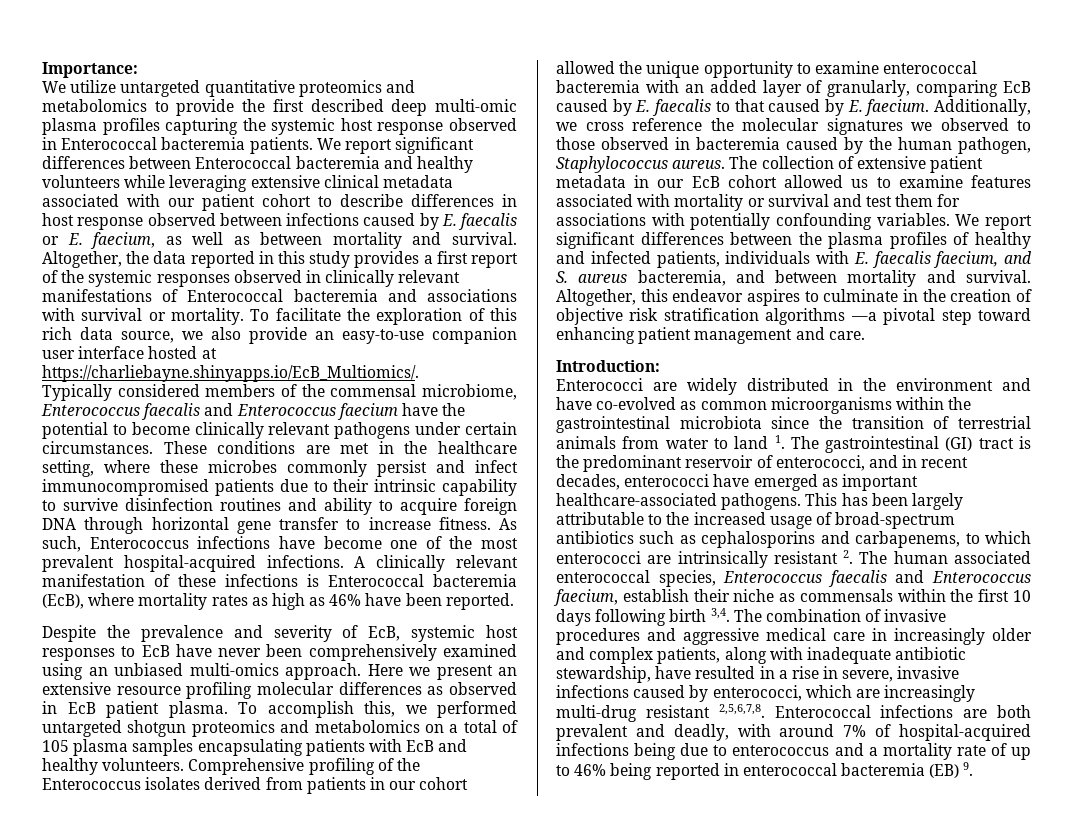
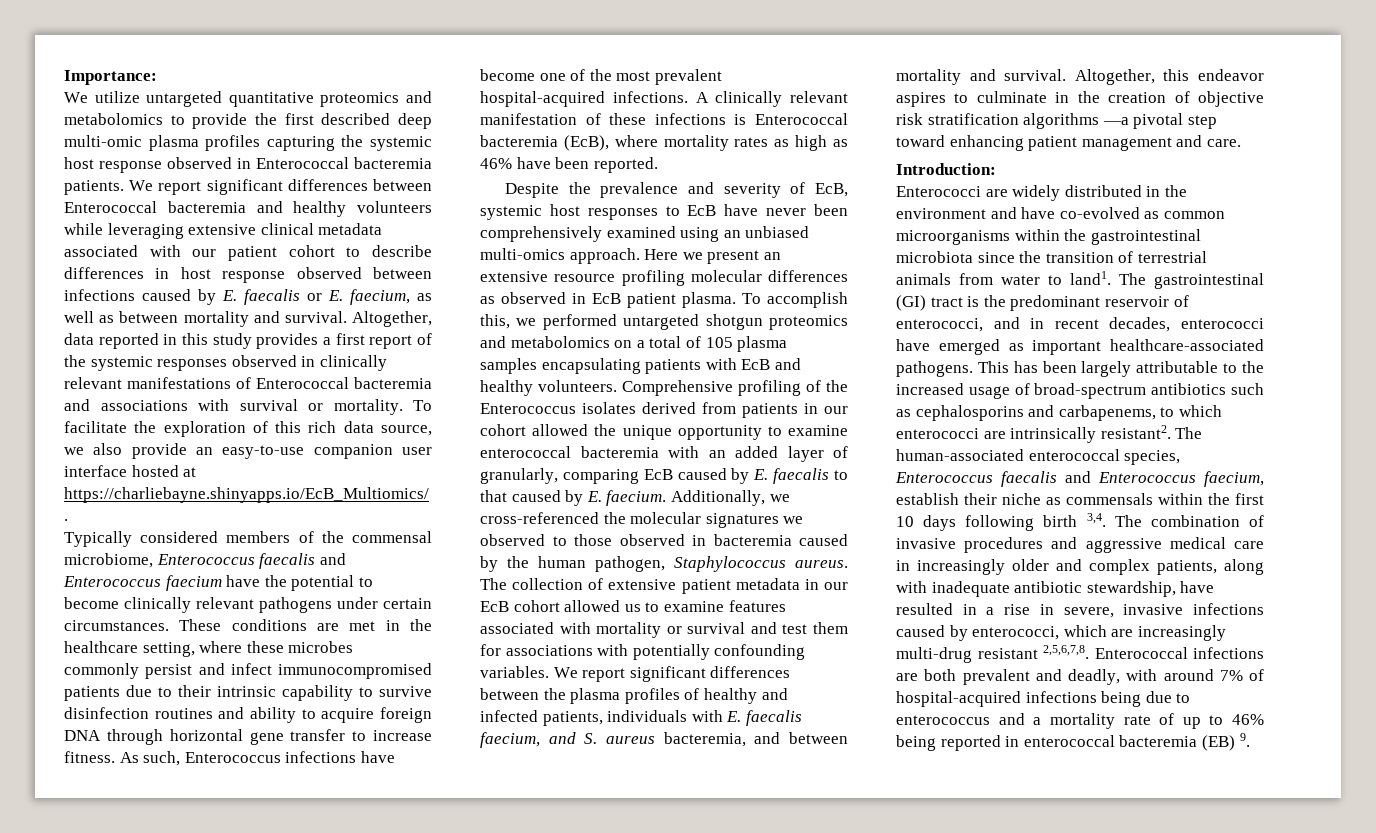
- Altogether, the data reported in this study provides a first report of the systemic responses observed in clinically relevant manifestations of Enterococcal bacteremia and associations with survival or mortality.
+ Altogether, data reported in this study provides a first report of the systemic responses observed in clinically relevant manifestations of Enterococcal bacteremia and associations with survival or mortality.
- Additionally, we cross reference the molecular signatures we observed to those observed in bacteremia caused by the human pathogen, Staphylococcus aureus.
+ Additionally, we cross-referenced the molecular signatures we observed to those observed in bacteremia caused by the human pathogen, Staphylococcus aureus.
- Enterococci are widely distributed in the environment and have co-evolved as common microorganisms within the gastrointestinal microbiota since the transition of terrestrial animals from water to land 1. The gastrointestinal (GI) tract is the predominant reservoir of enterococci, and in recent decades, enterococci have emerged as important healthcare-associated pathogens.
+ Enterococci are widely distributed in the environment and have co-evolved as common microorganisms within the gastrointestinal microbiota since the transition of terrestrial animals from water to land1. The gastrointestinal (GI) tract is the predominant reservoir of enterococci, and in recent decades, enterococci have emerged as important healthcare-associated pathogens.
- This has been largely attributable to the increased usage of broad-spectrum antibiotics such as cephalosporins and carbapenems, to which enterococci are intrinsically resistant 2. The human associated enterococcal species, Enterococcus faecalis and Enterococcus faecium, establish their niche as commensals within the first 10 days following birth 3,4.
+ This has been largely attributable to the increased usage of broad-spectrum antibiotics such as cephalosporins and carbapenems, to which enterococci are intrinsically resistant2. The human-associated enterococcal species, Enterococcus faecalis and Enterococcus faecium, establish their niche as commensals within the first 10 days following birth 3,4.

